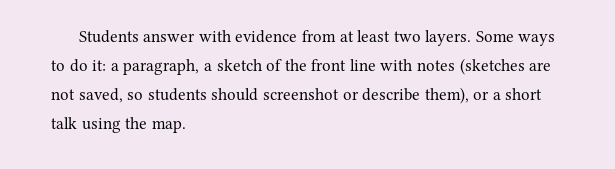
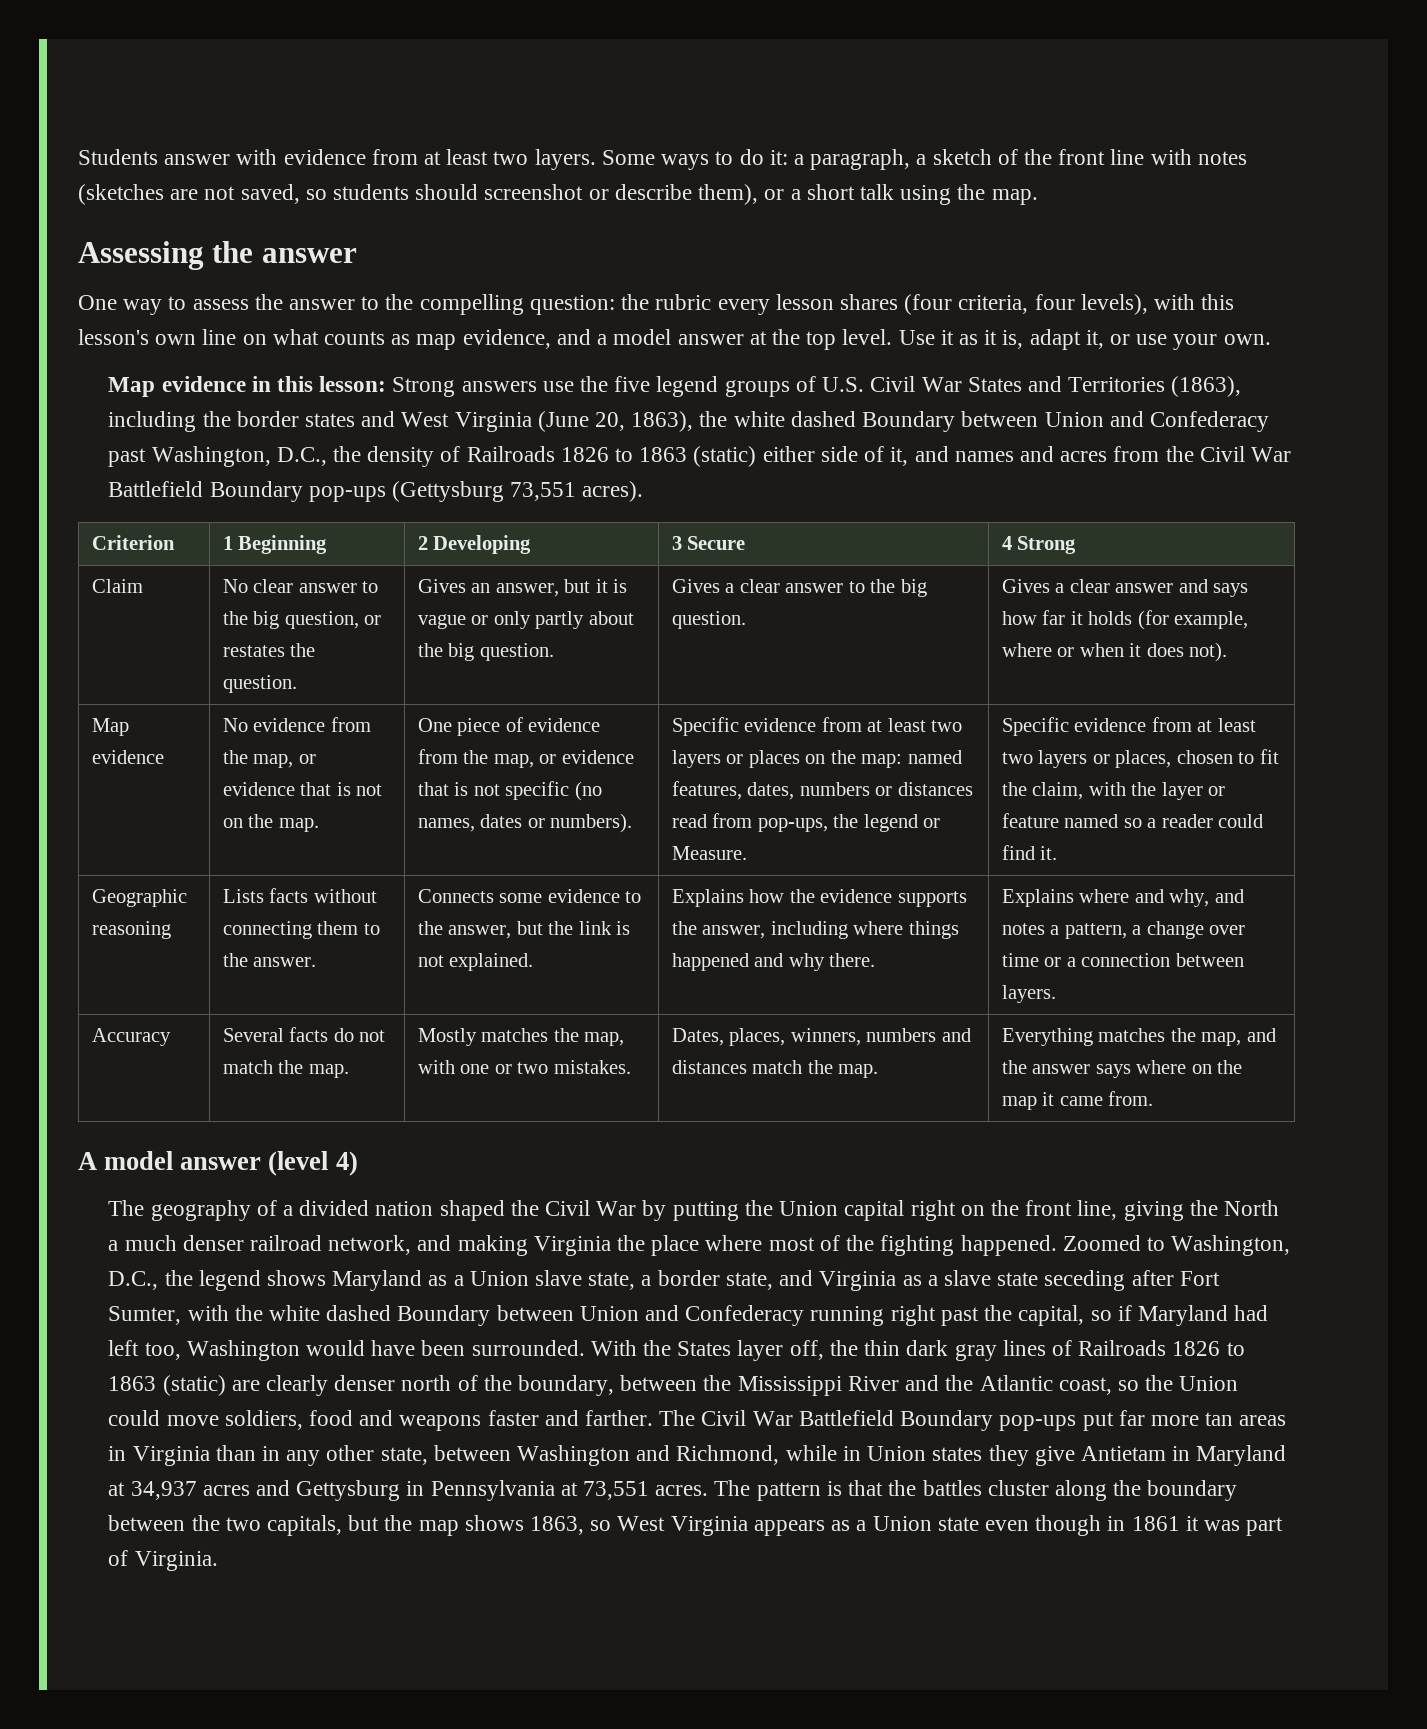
+ Assessing the answer
+ One way to assess the answer to the compelling question: the rubric every lesson shares (four criteria, four levels), with this lesson's own line on what counts as map evidence, and a model answer at the top level. Use it as it is, adapt it, or use your own.
+ Map evidence in this lesson: Strong answers use the five legend groups of U.S. Civil War States and Territories (1863), including the border states and West Virginia (June 20, 1863), the white dashed Boundary between Union and Confederacy past Washington, D.C., the density of Railroads 1826 to 1863 (static) either side of it, and names and acres from the Civil War Battlefield Boundary pop-ups (Gettysburg 73,551 acres).
+ Criterion | 1 Beginning | 2 Developing | 3 Secure | 4 Strong
+ Claim | No clear answer to the big question, or restates the question. | Gives an answer, but it is vague or only partly about the big question. | Gives a clear answer to the big question. | Gives a clear answer and says how far it holds (for example, where or when it does not).
+ Map evidence | No evidence from the map, or evidence that is not on the map. | One piece of evidence from the map, or evidence that is not specific (no names, dates or numbers). | Specific evidence from at least two layers or places on the map: named features, dates, numbers or distances read from pop-ups, the legend or Measure. | Specific evidence from at least two layers or places, chosen to fit the claim, with the layer or feature named so a reader could find it.
+ Geographic reasoning | Lists facts without connecting them to the answer. | Connects some evidence to the answer, but the link is not explained. | Explains how the evidence supports the answer, including where things happened and why there. | Explains where and why, and notes a pattern, a change over time or a connection between layers.
+ Accuracy | Several facts do not match the map. | Mostly matches the map, with one or two mistakes. | Dates, places, winners, numbers and distances match the map. | Everything matches the map, and the answer says where on the map it came from.
+ A model answer (level 4)
+ The geography of a divided nation shaped the Civil War by putting the Union capital right on the front line, giving the North a much denser railroad network, and making Virginia the place where most of the fighting happened. Zoomed to Washington, D.C., the legend shows Maryland as a Union slave state, a border state, and Virginia as a slave state seceding after Fort Sumter, with the white dashed Boundary between Union and Confederacy running right past the capital, so if Maryland had left too, Washington would have been surrounded. With the States layer off, the thin dark gray lines of Railroads 1826 to 1863 (static) are clearly denser north of the boundary, between the Mississippi River and the Atlantic coast, so the Union could move soldiers, food and weapons faster and farther. The Civil War Battlefield Boundary pop-ups put far more tan areas in Virginia than in any other state, between Washington and Richmond, while in Union states they give Antietam in Maryland at 34,937 acres and Gettysburg in Pennsylvania at 73,551 acres. The pattern is that the battles cluster along the boundary between the two capitals, but the map shows 1863, so West Virginia appears as a Union state even though in 1861 it was part of Virginia.

